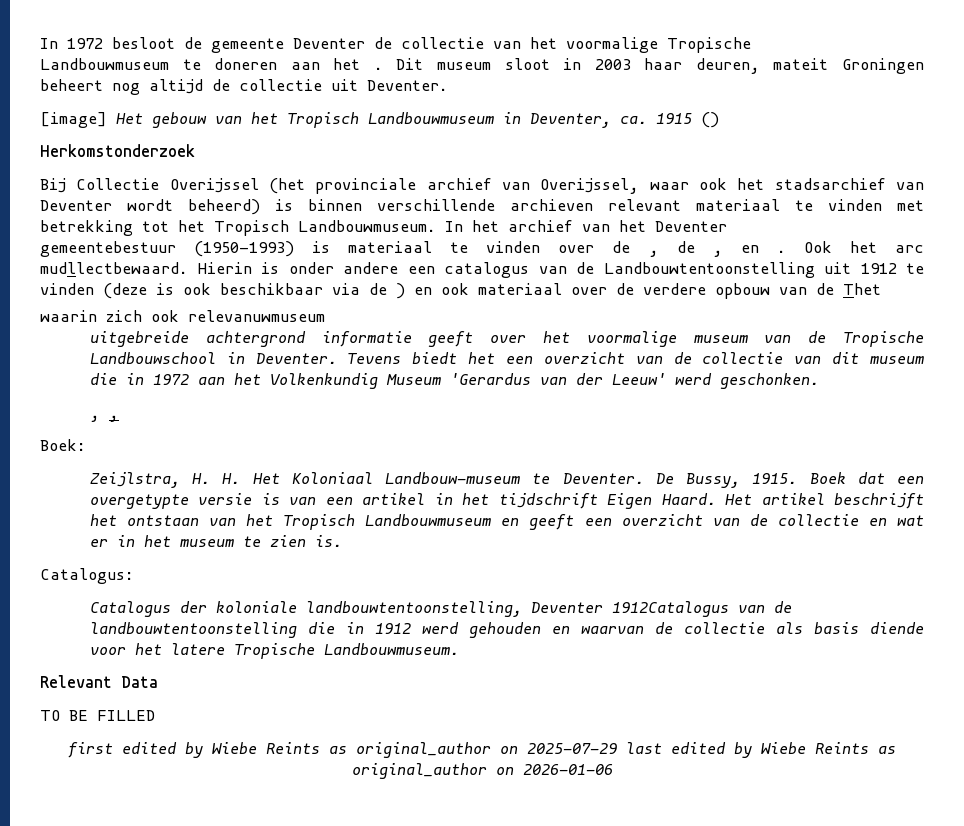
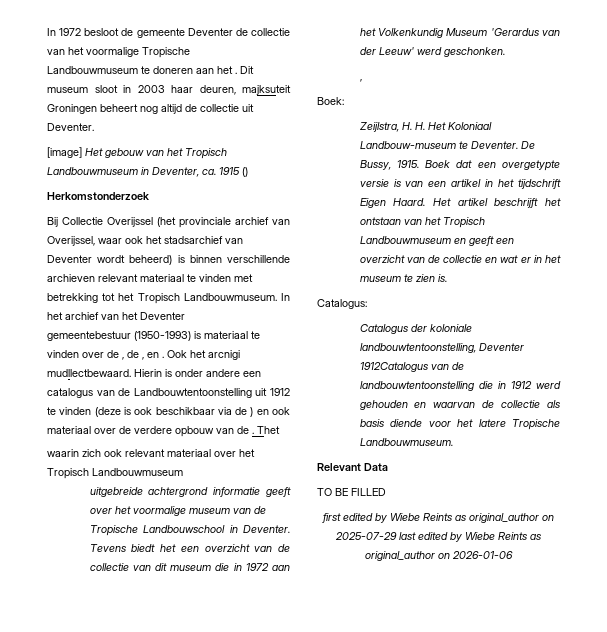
- Dit museum sloot in 2003 haar deuren, mateit Groningen beheert nog altijd de collectie uit Deventer.
+ Dit museum sloot in 2003 haar deuren, majksuteit Groningen beheert nog altijd de collectie uit Deventer.
- Ook het arc mudllectbewaard.
+ Ook het arcnigi mudllectbewaard.
- Hierin is onder andere een catalogus van de Landbouwtentoonstelling uit 1912 te vinden (deze is ook beschikbaar via de ) en ook materiaal over de verdere opbouw van de Thet
+ Hierin is onder andere een catalogus van de Landbouwtentoonstelling uit 1912 te vinden (deze is ook beschikbaar via de ) en ook materiaal over de verdere opbouw van de . Thet
- waarin zich ook relevanuwmuseum
+ waarin zich ook relevant materiaal over het Tropisch Landbouwmuseum
  Tevens biedt het een overzicht van de collectie van dit museum die in 1972 aan het Volkenkundig Museum 'Gerardus van der Leeuw' werd geschonken.
- , ,
+ ,

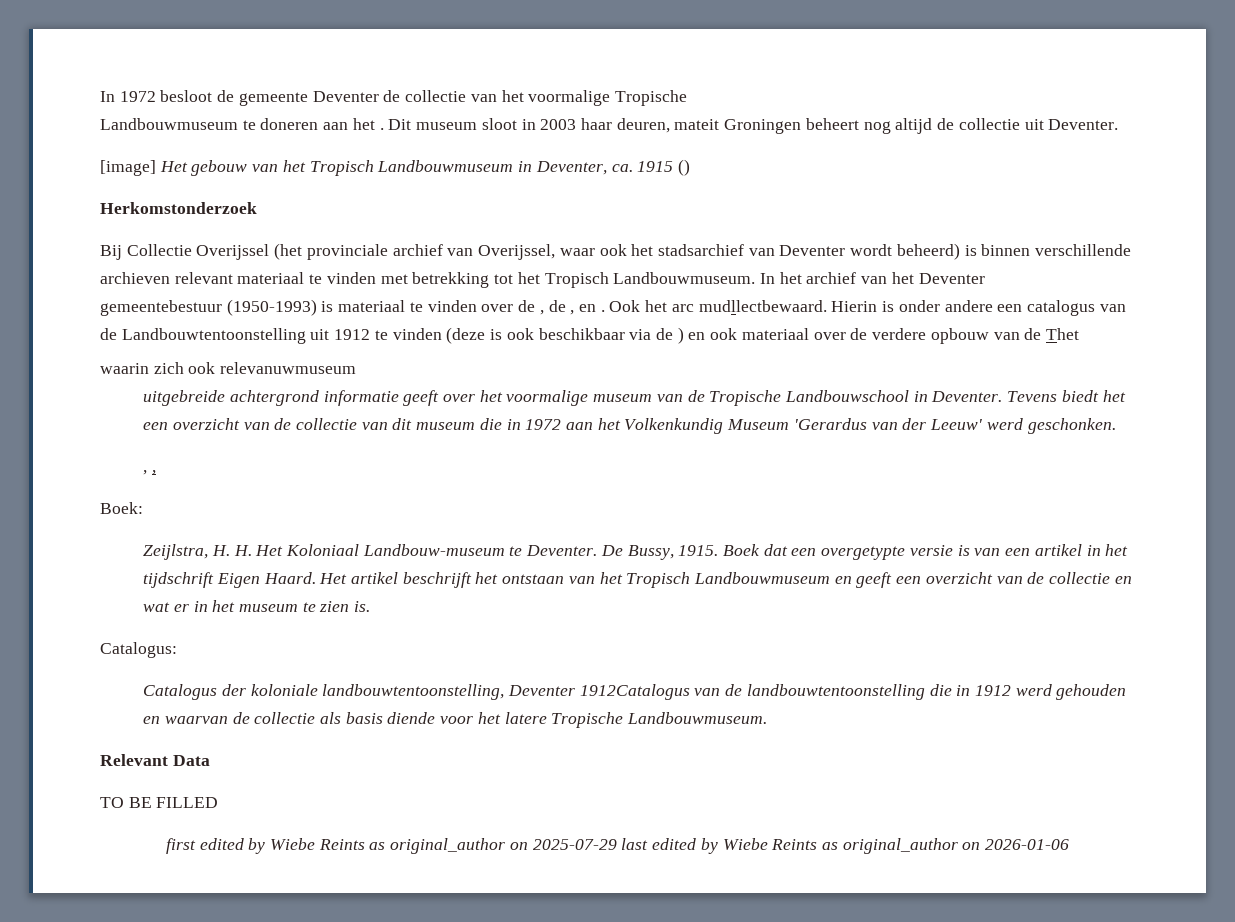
- Dit museum sloot in 2003 haar deuren, majksuteit Groningen beheert nog altijd de collectie uit Deventer.
+ Dit museum sloot in 2003 haar deuren, mateit Groningen beheert nog altijd de collectie uit Deventer.
- Ook het arcnigi mudllectbewaard.
+ Ook het arc mudllectbewaard.
- Hierin is onder andere een catalogus van de Landbouwtentoonstelling uit 1912 te vinden (deze is ook beschikbaar via de ) en ook materiaal over de verdere opbouw van de . Thet
+ Hierin is onder andere een catalogus van de Landbouwtentoonstelling uit 1912 te vinden (deze is ook beschikbaar via de ) en ook materiaal over de verdere opbouw van de Thet
- waarin zich ook relevant materiaal over het Tropisch Landbouwmuseum
+ waarin zich ook relevanuwmuseum
  Tevens biedt het een overzicht van de collectie van dit museum die in 1972 aan het Volkenkundig Museum 'Gerardus van der Leeuw' werd geschonken.
- ,
+ , ,

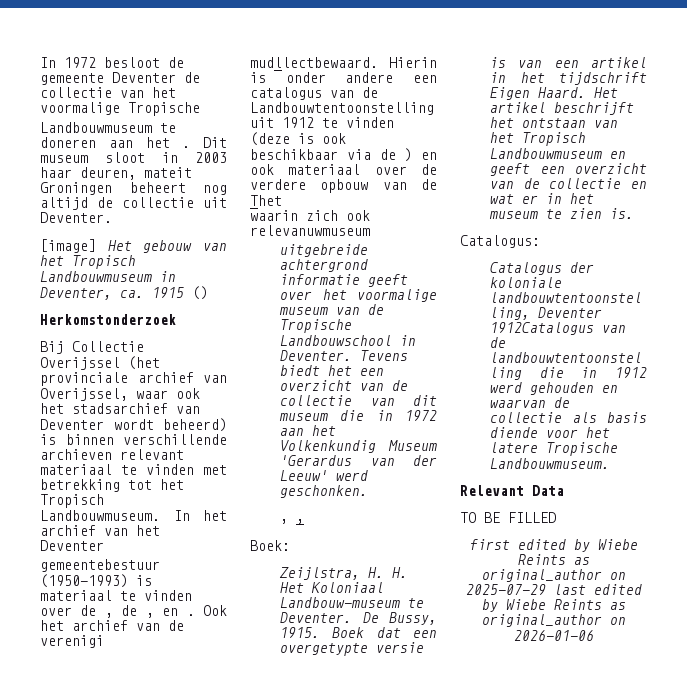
- Ook het arc mudllectbewaard.
+ Ook het archief van de verenigi mudllectbewaard.

